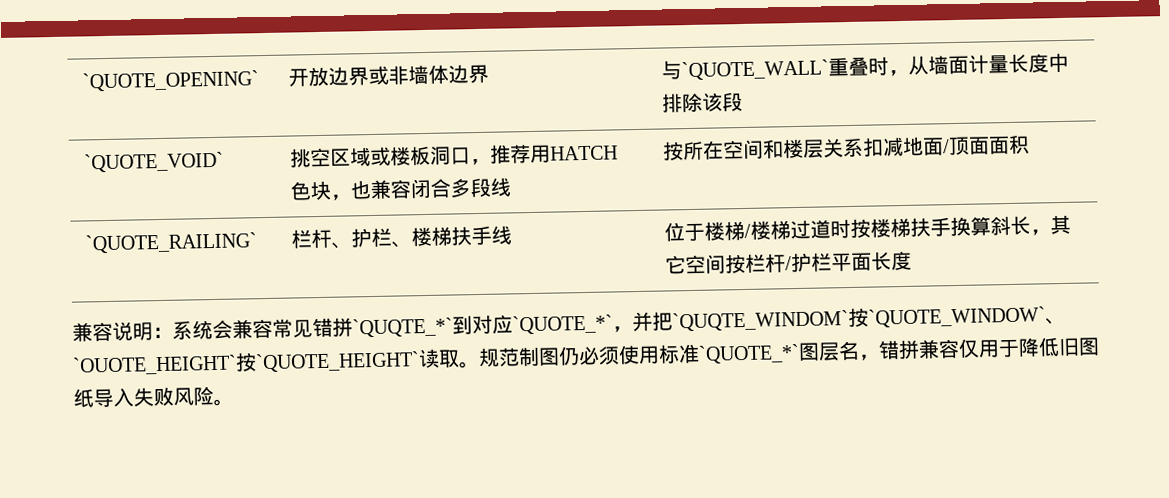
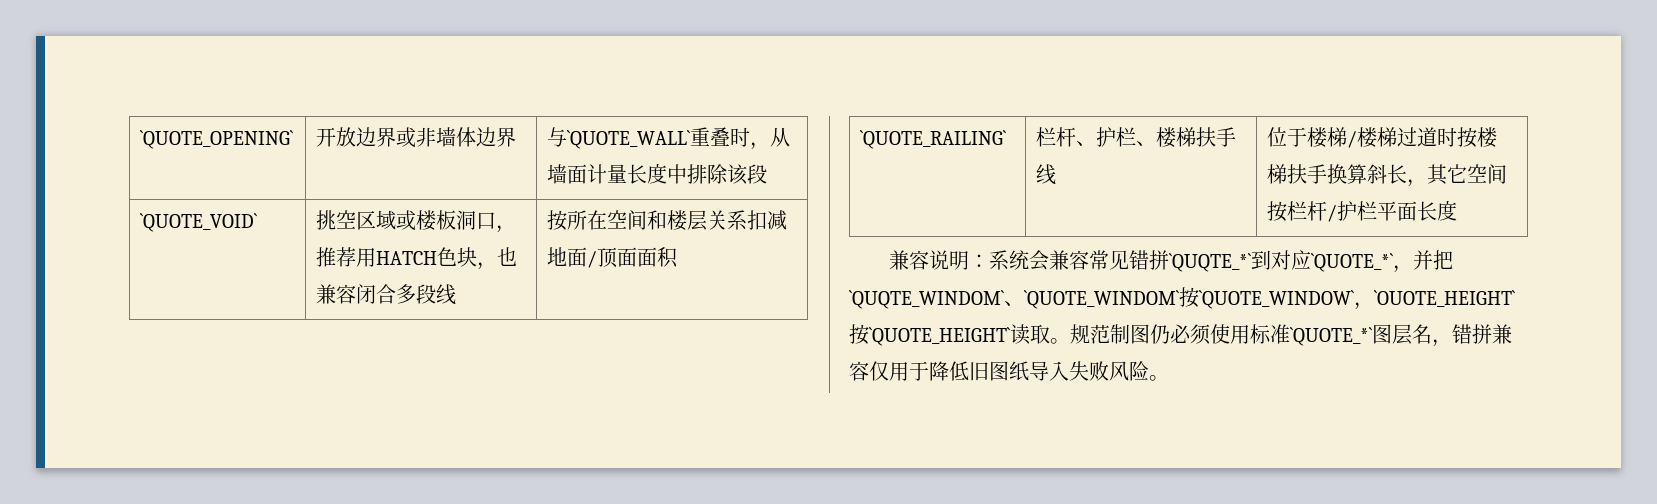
- 兼容说明：系统会兼容常见错拼`QUQTE_*`到对应`QUOTE_*`，并把`QUQTE_WINDOM`按`QUOTE_WINDOW`、`OUOTE_HEIGHT`按`QUOTE_HEIGHT`读取。
+ 兼容说明：系统会兼容常见错拼`QUQTE_*`到对应`QUOTE_*`，并把`QUQTE_WINDOM`、`QUOTE_WINDOM`按`QUOTE_WINDOW`，`OUOTE_HEIGHT`按`QUOTE_HEIGHT`读取。

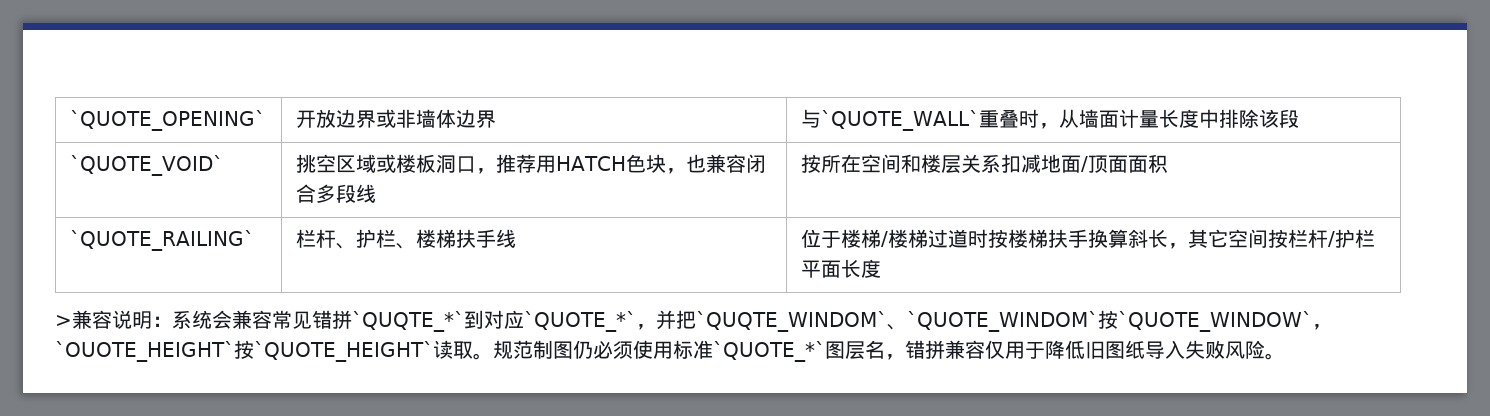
- 兼容说明：系统会兼容常见错拼`QUQTE_*`到对应`QUOTE_*`，并把`QUQTE_WINDOM`、`QUOTE_WINDOM`按`QUOTE_WINDOW`，`OUOTE_HEIGHT`按`QUOTE_HEIGHT`读取。
+ >兼容说明：系统会兼容常见错拼`QUQTE_*`到对应`QUOTE_*`，并把`QUQTE_WINDOM`、`QUOTE_WINDOM`按`QUOTE_WINDOW`，`OUOTE_HEIGHT`按`QUOTE_HEIGHT`读取。

